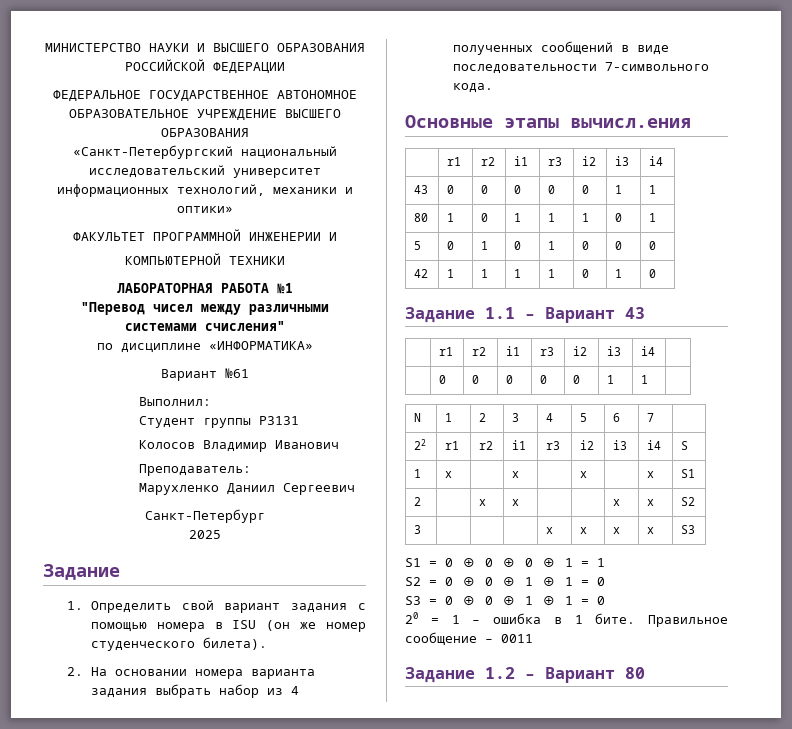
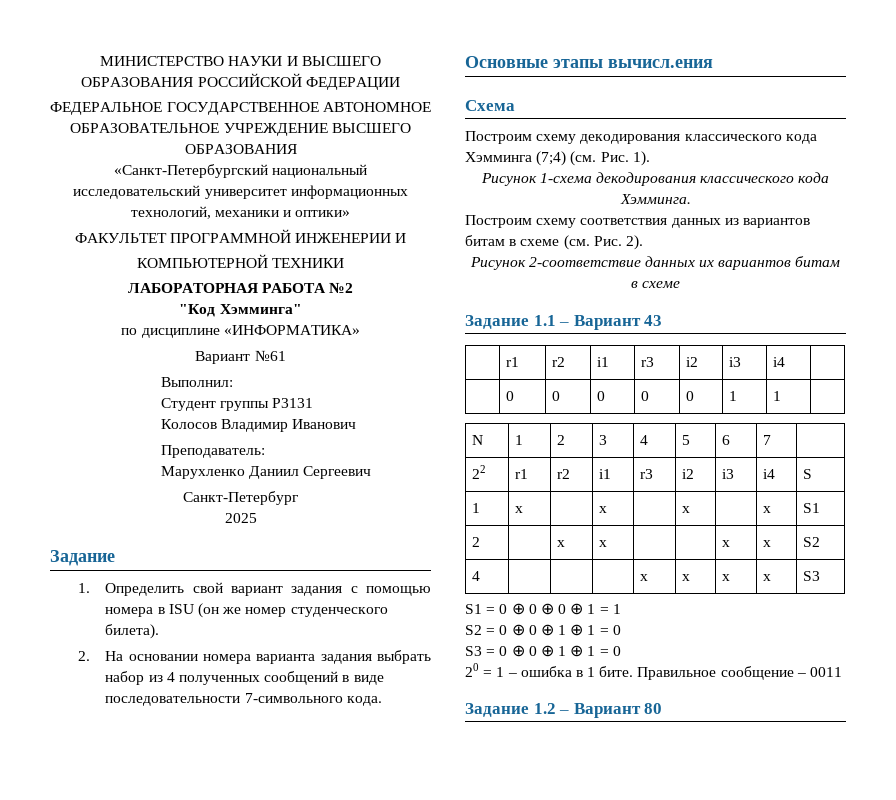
- ЛАБОРАТОРНАЯ РАБОТА №1
- "Перевод чисел между различными системами счисления"
+ ЛАБОРАТОРНАЯ РАБОТА №2
+ "Код Хэмминга"
  Основные этапы вычисл.ения
- | r1 | r2 | i1 | r3 | i2 | i3 | i4
- 43 | 0 | 0 | 0 | 0 | 0 | 1 | 1
- 80 | 1 | 0 | 1 | 1 | 1 | 0 | 1
- 5 | 0 | 1 | 0 | 1 | 0 | 0 | 0
- 42 | 1 | 1 | 1 | 1 | 0 | 1 | 0
+ Схема
+ Построим схему декодирования классического кода Хэмминга (7;4) (см. Рис. 1).
+ Рисунок 1-схема декодирования классического кода Хэмминга.
+ Построим схему соответствия данных из вариантов битам в схеме (см. Рис. 2).
+ Рисунок 2-соответствие данных их вариантов битам в схеме
- 3 | | | | x | x | x | x | S3
+ 4 | | | | x | x | x | x | S3

